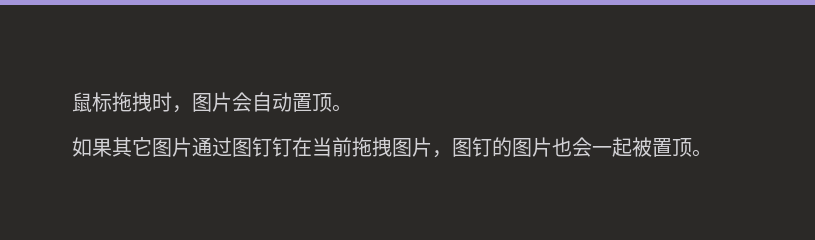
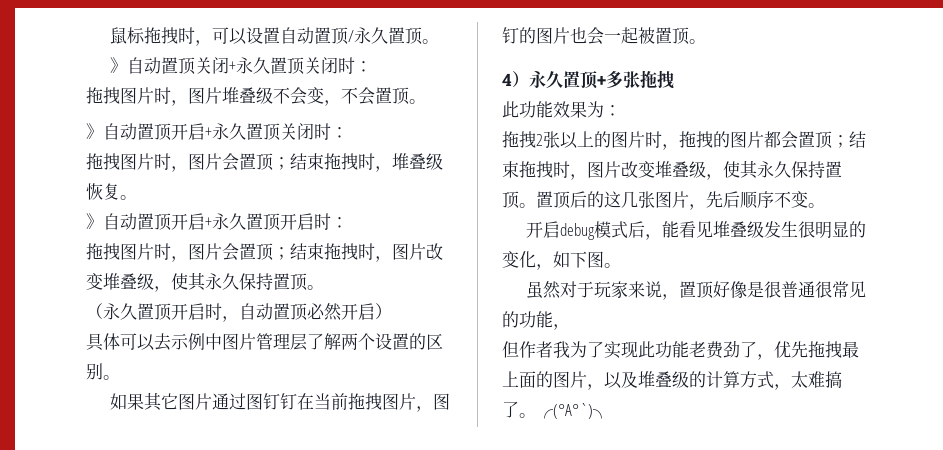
- 鼠标拖拽时，图片会自动置顶。
+ 鼠标拖拽时，可以设置自动置顶/永久置顶。
+ 》自动置顶关闭+永久置顶关闭时：
+ 拖拽图片时，图片堆叠级不会变，不会置顶。
+ 》自动置顶开启+永久置顶关闭时：
+ 拖拽图片时，图片会置顶；结束拖拽时，堆叠级恢复。
+ 》自动置顶开启+永久置顶开启时：
+ 拖拽图片时，图片会置顶；结束拖拽时，图片改变堆叠级，使其永久保持置顶。
+ （永久置顶开启时，自动置顶必然开启）
+ 具体可以去示例中图片管理层了解两个设置的区别。
+ 4）永久置顶+多张拖拽
+ 此功能效果为：
+ 拖拽2张以上的图片时，拖拽的图片都会置顶；结束拖拽时，图片改变堆叠级，使其永久保持置顶。置顶后的这几张图片，先后顺序不变。
+ 开启debug模式后，能看见堆叠级发生很明显的变化，如下图。
+ 虽然对于玩家来说，置顶好像是很普通很常见的功能，
+ 但作者我为了实现此功能老费劲了，优先拖拽最上面的图片，以及堆叠级的计算方式，太难搞了。╭(°A°`)╮

